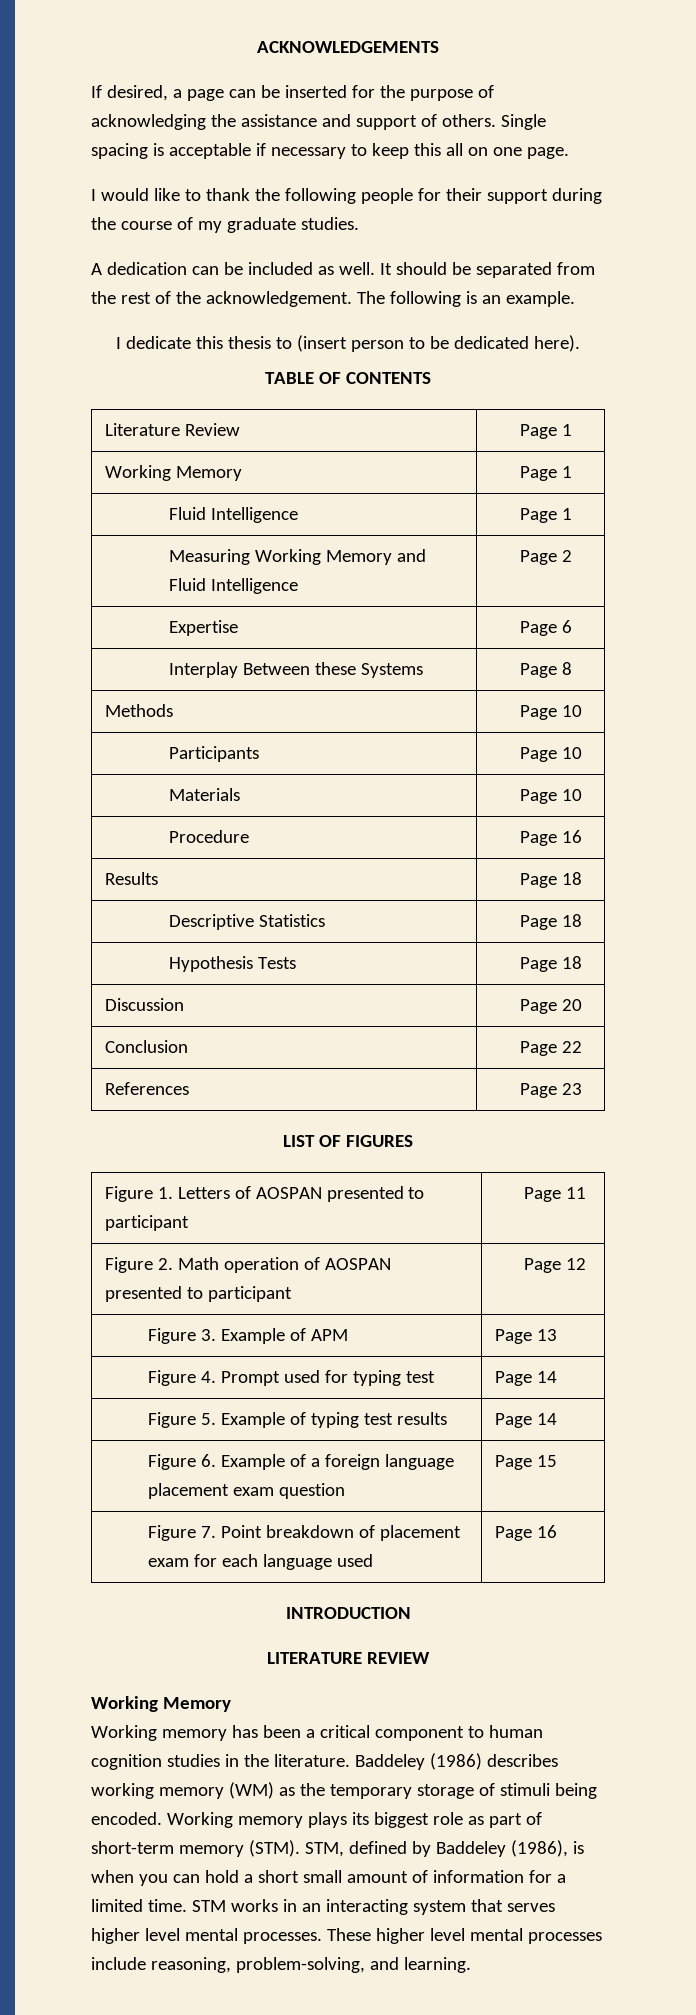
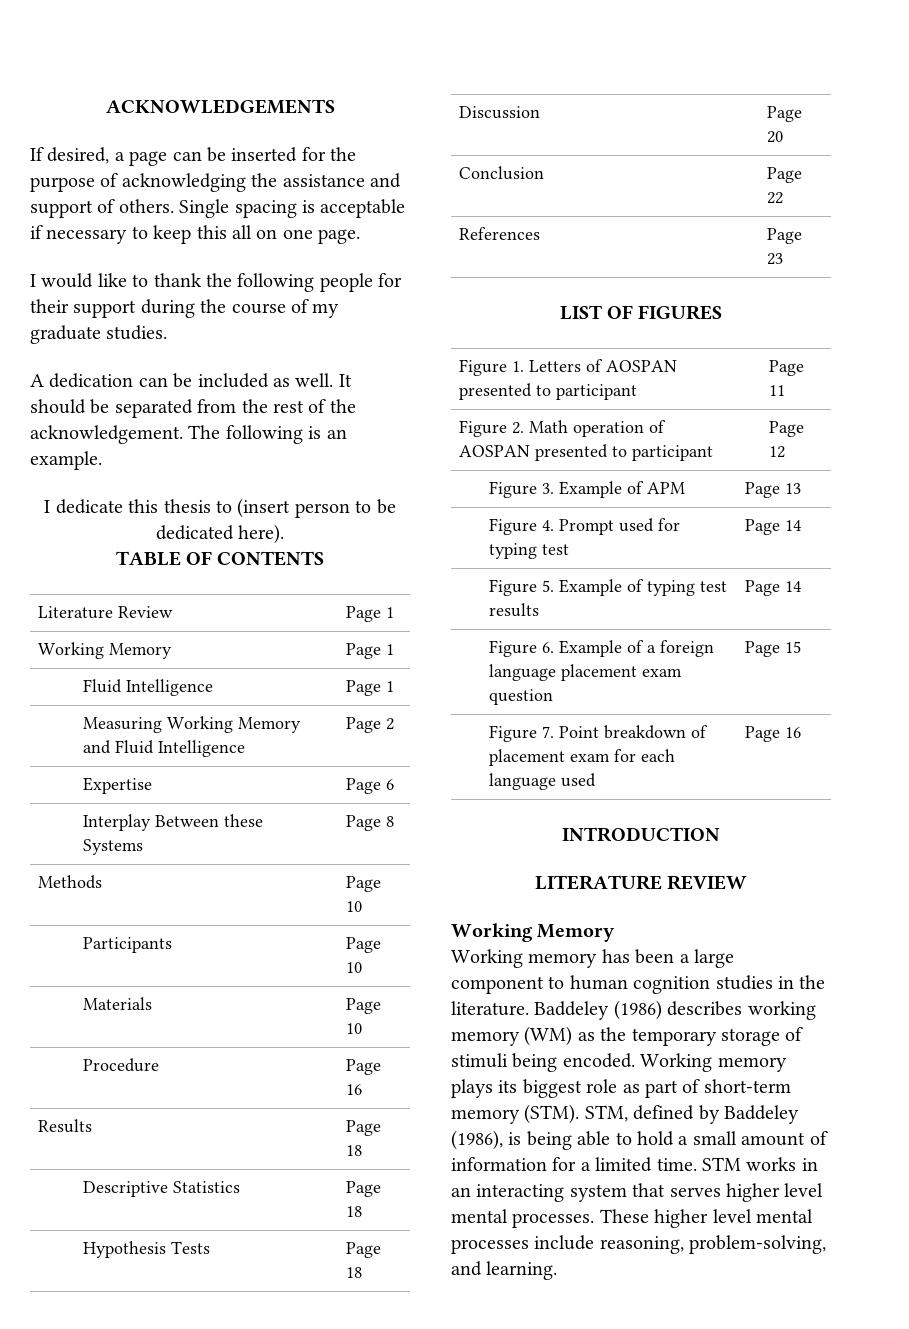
- Working memory has been a critical component to human cognition studies in the literature.
+ Working memory has been a large component to human cognition studies in the literature.
- STM, defined by Baddeley (1986), is when you can hold a short small amount of information for a limited time.
+ STM, defined by Baddeley (1986), is being able to hold a small amount of information for a limited time.

